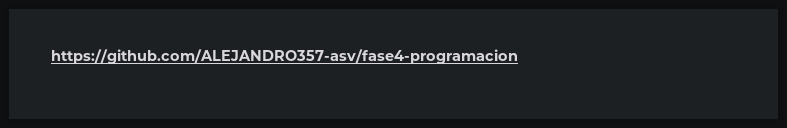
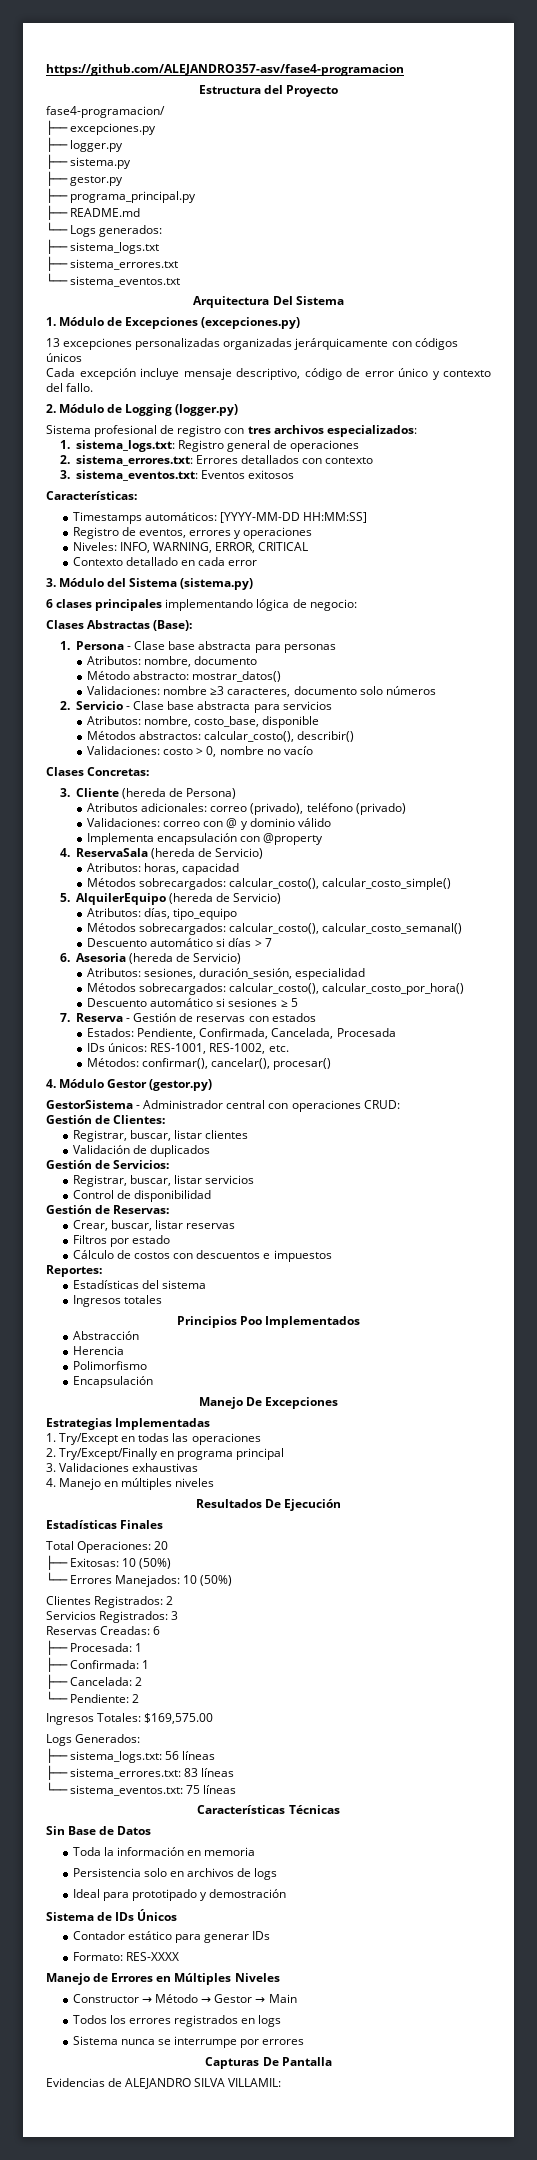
+ Estructura del Proyecto
+ fase4-programacion/
+ ├── excepciones.py
+ ├── logger.py
+ ├── sistema.py
+ ├── gestor.py
+ ├── programa_principal.py
+ ├── README.md
+ └── Logs generados:
+ ├── sistema_logs.txt
+ ├── sistema_errores.txt
+ └── sistema_eventos.txt
+ Arquitectura Del Sistema
+ 1. Módulo de Excepciones (excepciones.py)
+ 13 excepciones personalizadas organizadas jerárquicamente con códigos únicos
+ Cada excepción incluye mensaje descriptivo, código de error único y contexto del fallo.
+ 2. Módulo de Logging (logger.py)
+ Sistema profesional de registro con tres archivos especializados:
+ 1. sistema_logs.txt: Registro general de operaciones
+ 2. sistema_errores.txt: Errores detallados con contexto
+ 3. sistema_eventos.txt: Eventos exitosos
+ Características:
+ Timestamps automáticos: [YYYY-MM-DD HH:MM:SS]
+ Registro de eventos, errores y operaciones
+ Niveles: INFO, WARNING, ERROR, CRITICAL
+ Contexto detallado en cada error
+ 3. Módulo del Sistema (sistema.py)
+ 6 clases principales implementando lógica de negocio:
+ Clases Abstractas (Base):
+ 1. Persona - Clase base abstracta para personas
+ Atributos: nombre, documento
+ Método abstracto: mostrar_datos()
+ Validaciones: nombre ≥3 caracteres, documento solo números
+ 2. Servicio - Clase base abstracta para servicios
+ Atributos: nombre, costo_base, disponible
+ Métodos abstractos: calcular_costo(), describir()
+ Validaciones: costo > 0, nombre no vacío
+ Clases Concretas:
+ 3. Cliente (hereda de Persona)
+ Atributos adicionales: correo (privado), teléfono (privado)
+ Validaciones: correo con @ y dominio válido
+ Implementa encapsulación con @property
+ 4. ReservaSala (hereda de Servicio)
+ Atributos: horas, capacidad
+ Métodos sobrecargados: calcular_costo(), calcular_costo_simple()
+ 5. AlquilerEquipo (hereda de Servicio)
+ Atributos: días, tipo_equipo
+ Métodos sobrecargados: calcular_costo(), calcular_costo_semanal()
+ Descuento automático si días > 7
+ 6. Asesoria (hereda de Servicio)
+ Atributos: sesiones, duración_sesión, especialidad
+ Métodos sobrecargados: calcular_costo(), calcular_costo_por_hora()
+ Descuento automático si sesiones ≥ 5
+ 7. Reserva - Gestión de reservas con estados
+ Estados: Pendiente, Confirmada, Cancelada, Procesada
+ IDs únicos: RES-1001, RES-1002, etc.
+ Métodos: confirmar(), cancelar(), procesar()
+ 4. Módulo Gestor (gestor.py)
+ GestorSistema - Administrador central con operaciones CRUD:
+ Gestión de Clientes:
+ Registrar, buscar, listar clientes
+ Validación de duplicados
+ Gestión de Servicios:
+ Registrar, buscar, listar servicios
+ Control de disponibilidad
+ Gestión de Reservas:
+ Crear, buscar, listar reservas
+ Filtros por estado
+ Cálculo de costos con descuentos e impuestos
+ Reportes:
+ Estadísticas del sistema
+ Ingresos totales
+ Principios Poo Implementados
+ Abstracción
+ Herencia
+ Polimorfismo
+ Encapsulación
+ Manejo De Excepciones
+ Estrategias Implementadas
+ 1. Try/Except en todas las operaciones
+ 2. Try/Except/Finally en programa principal
+ 3. Validaciones exhaustivas
+ 4. Manejo en múltiples niveles
+ Resultados De Ejecución
+ Estadísticas Finales
+ Total Operaciones: 20
+ ├── Exitosas: 10 (50%)
+ └── Errores Manejados: 10 (50%)
+ Clientes Registrados: 2
+ Servicios Registrados: 3
+ Reservas Creadas: 6
+ ├── Procesada: 1
+ ├── Confirmada: 1
+ ├── Cancelada: 2
+ └── Pendiente: 2
+ Ingresos Totales: $169,575.00
+ Logs Generados:
+ ├── sistema_logs.txt: 56 líneas
+ ├── sistema_errores.txt: 83 líneas
+ └── sistema_eventos.txt: 75 líneas
+ Características Técnicas
+ Sin Base de Datos
+ Toda la información en memoria
+ Persistencia solo en archivos de logs
+ Ideal para prototipado y demostración
+ Sistema de IDs Únicos
+ Contador estático para generar IDs
+ Formato: RES-XXXX
+ Manejo de Errores en Múltiples Niveles
+ Constructor → Método → Gestor → Main
+ Todos los errores registrados en logs
+ Sistema nunca se interrumpe por errores
+ Capturas De Pantalla
+ Evidencias de ALEJANDRO SILVA VILLAMIL:

